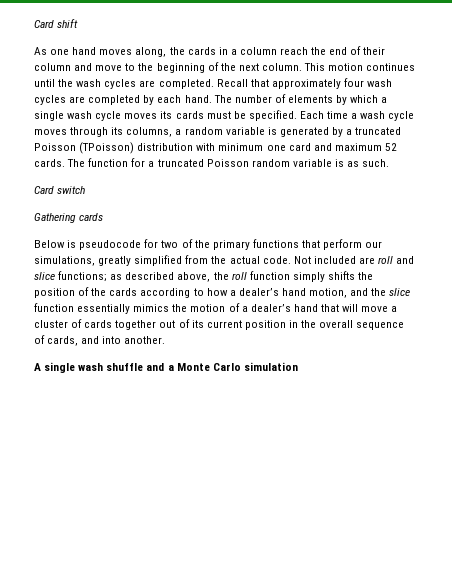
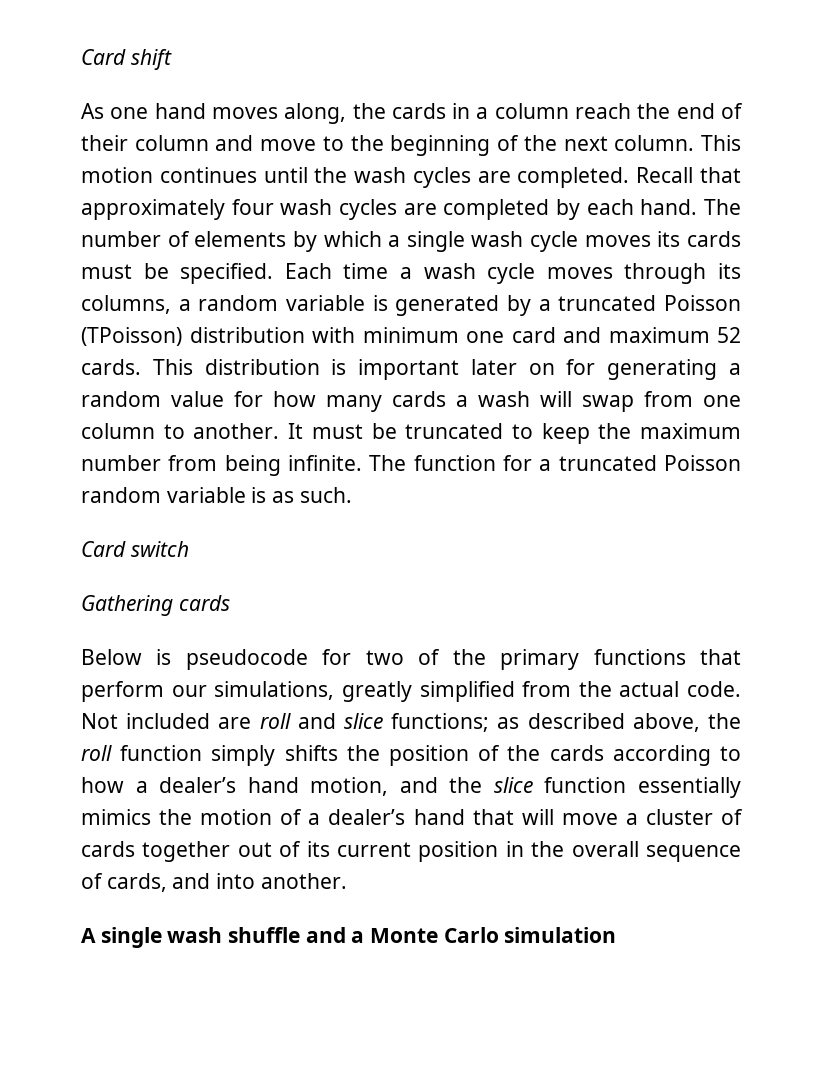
+ This distribution is important later on for generating a random value for how many cards a wash will swap from one column to another. It must be truncated to keep the maximum number from being infinite.

